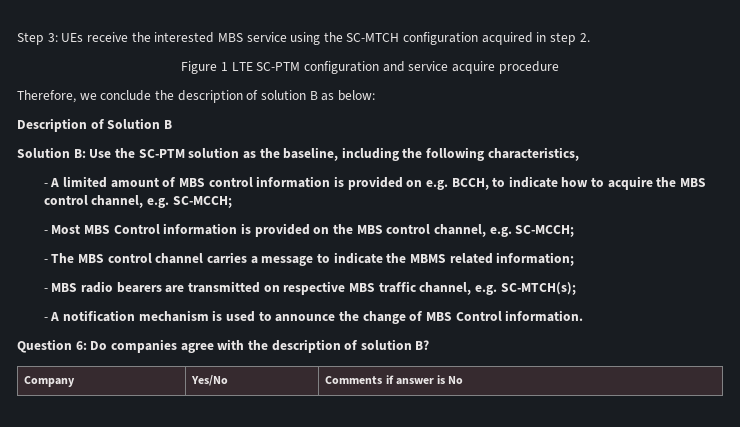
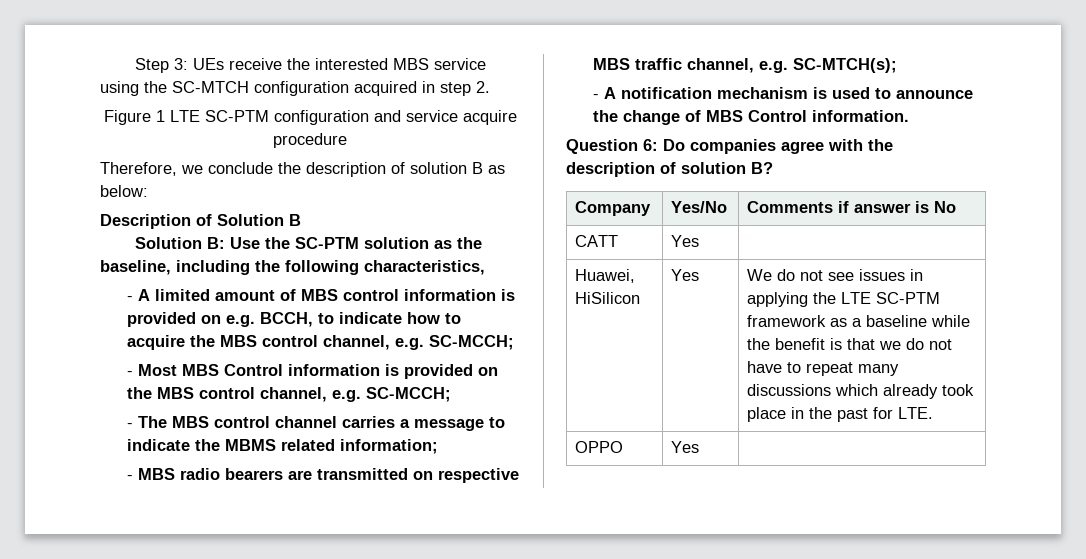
+ CATT | Yes |
+ Huawei, HiSilicon | Yes | We do not see issues in applying the LTE SC-PTM framework as a baseline while the benefit is that we do not have to repeat many discussions which already took place in the past for LTE.
+ OPPO | Yes |

